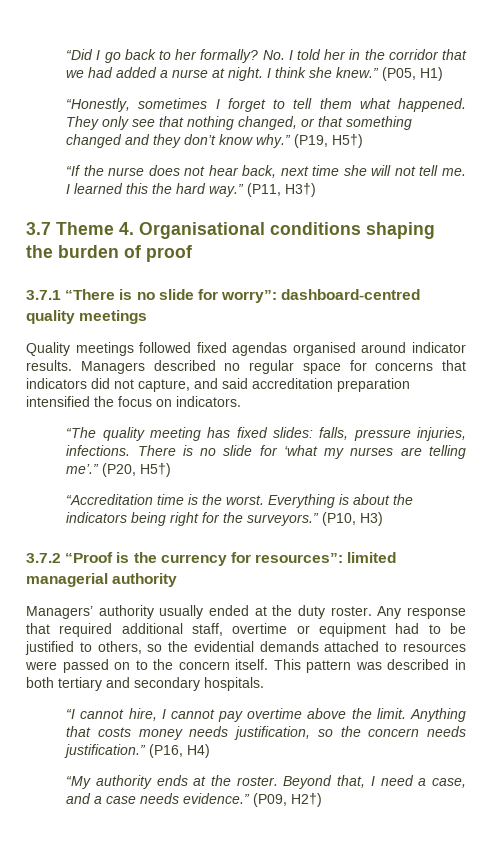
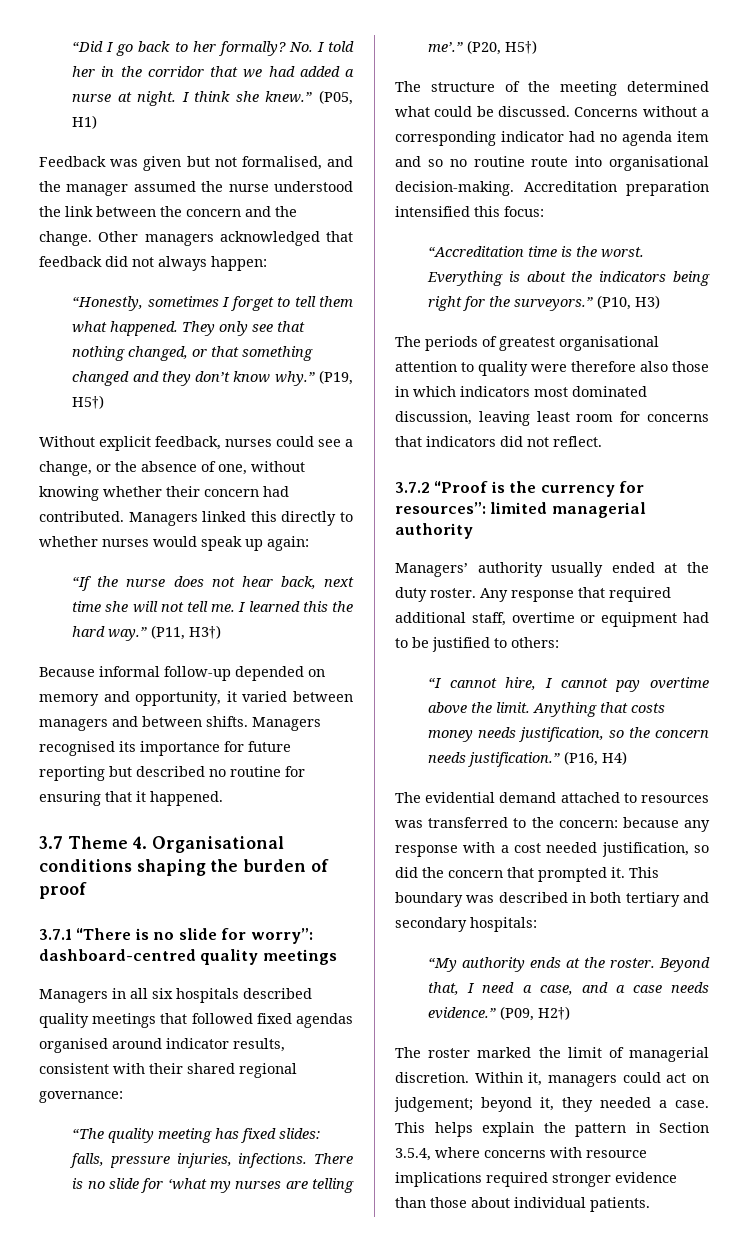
+ Feedback was given but not formalised, and the manager assumed the nurse understood the link between the concern and the change. Other managers acknowledged that feedback did not always happen:
+ Without explicit feedback, nurses could see a change, or the absence of one, without knowing whether their concern had contributed. Managers linked this directly to whether nurses would speak up again:
+ Because informal follow-up depended on memory and opportunity, it varied between managers and between shifts. Managers recognised its importance for future reporting but described no routine for ensuring that it happened.
- Quality meetings followed fixed agendas organised around indicator results. Managers described no regular space for concerns that indicators did not capture, and said accreditation preparation intensified the focus on indicators.
+ Managers in all six hospitals described quality meetings that followed fixed agendas organised around indicator results, consistent with their shared regional governance:
+ The structure of the meeting determined what could be discussed. Concerns without a corresponding indicator had no agenda item and so no routine route into organisational decision-making. Accreditation preparation intensified this focus:
+ The periods of greatest organisational attention to quality were therefore also those in which indicators most dominated discussion, leaving least room for concerns that indicators did not reflect.
- Any response that required additional staff, overtime or equipment had to be justified to others, so the evidential demands attached to resources were passed on to the concern itself. This pattern was described in both tertiary and secondary hospitals.
+ Any response that required additional staff, overtime or equipment had to be justified to others:
+ The evidential demand attached to resources was transferred to the concern: because any response with a cost needed justification, so did the concern that prompted it. This boundary was described in both tertiary and secondary hospitals:
+ The roster marked the limit of managerial discretion. Within it, managers could act on judgement; beyond it, they needed a case. This helps explain the pattern in Section 3.5.4, where concerns with resource implications required stronger evidence than those about individual patients.

